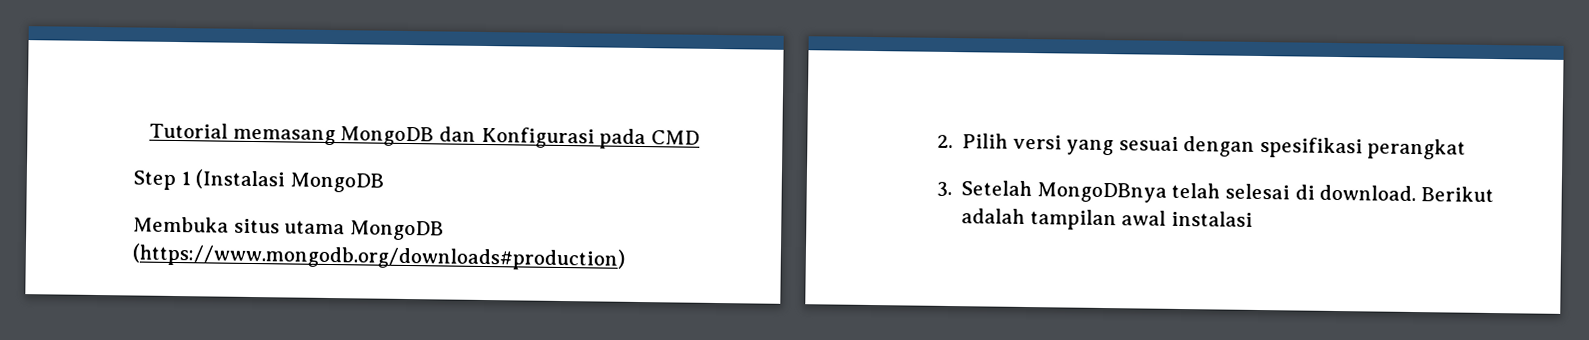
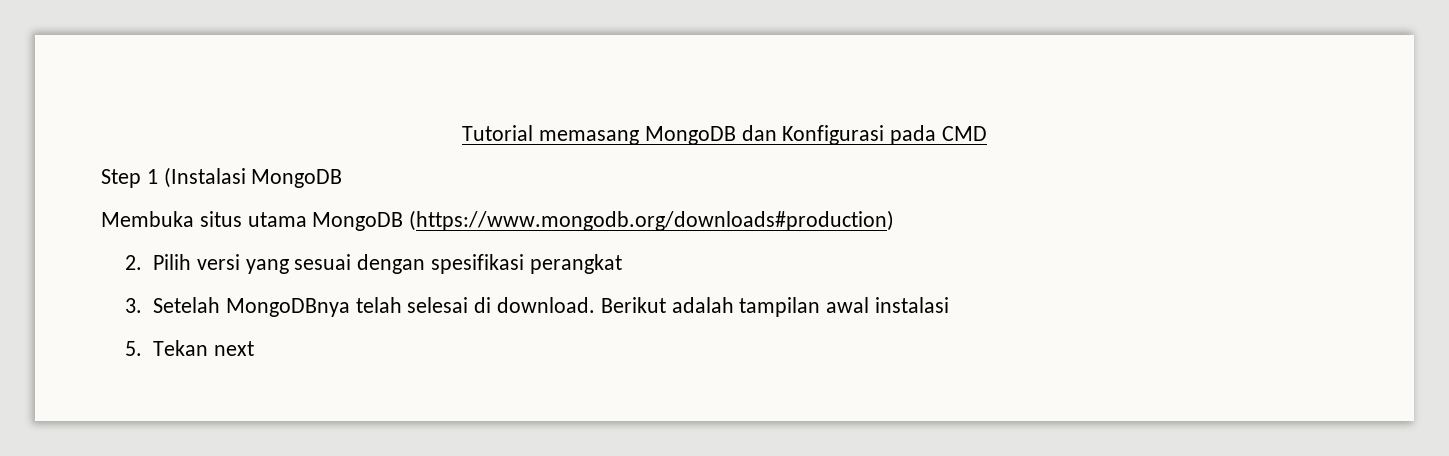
+ 5. Tekan next

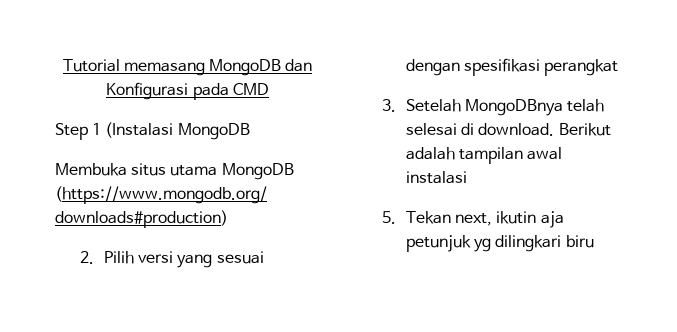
- 5. Tekan next
+ 5. Tekan next, ikutin aja petunjuk yg dilingkari biru

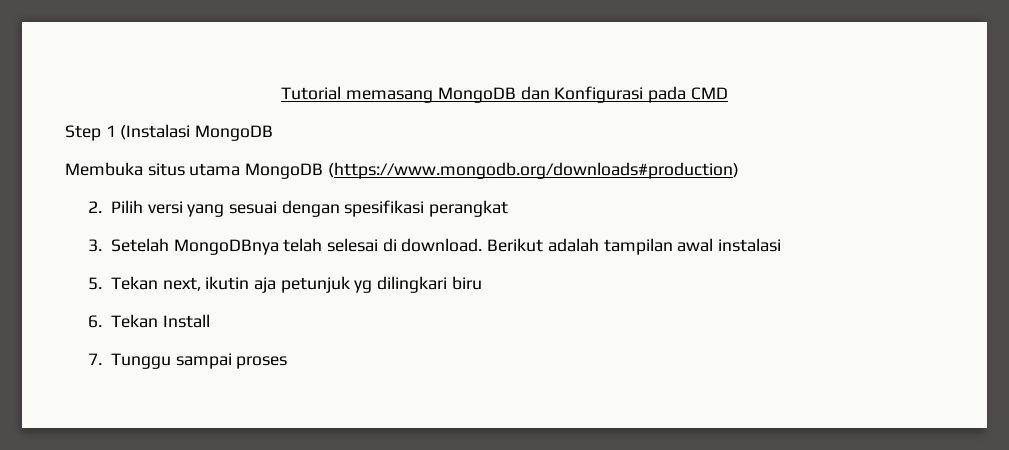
+ 6. Tekan Install
+ 7. Tunggu sampai proses

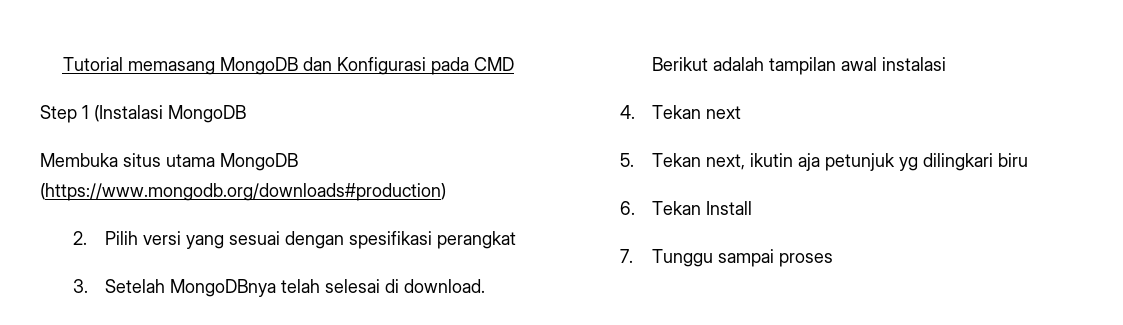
+ 4. Tekan next

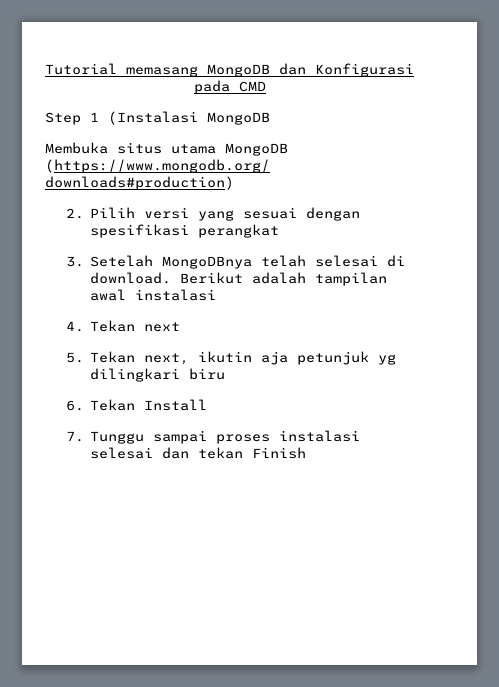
- 7. Tunggu sampai proses
+ 7. Tunggu sampai proses instalasi selesai dan tekan Finish

